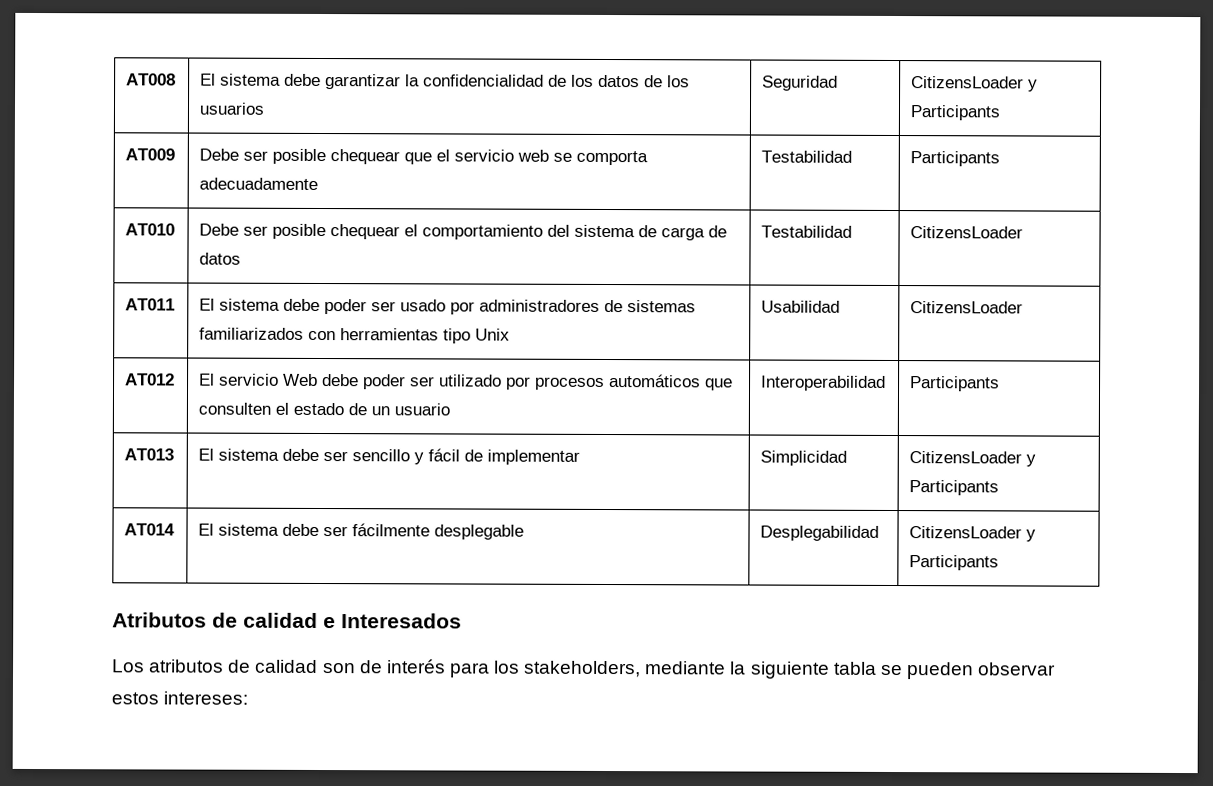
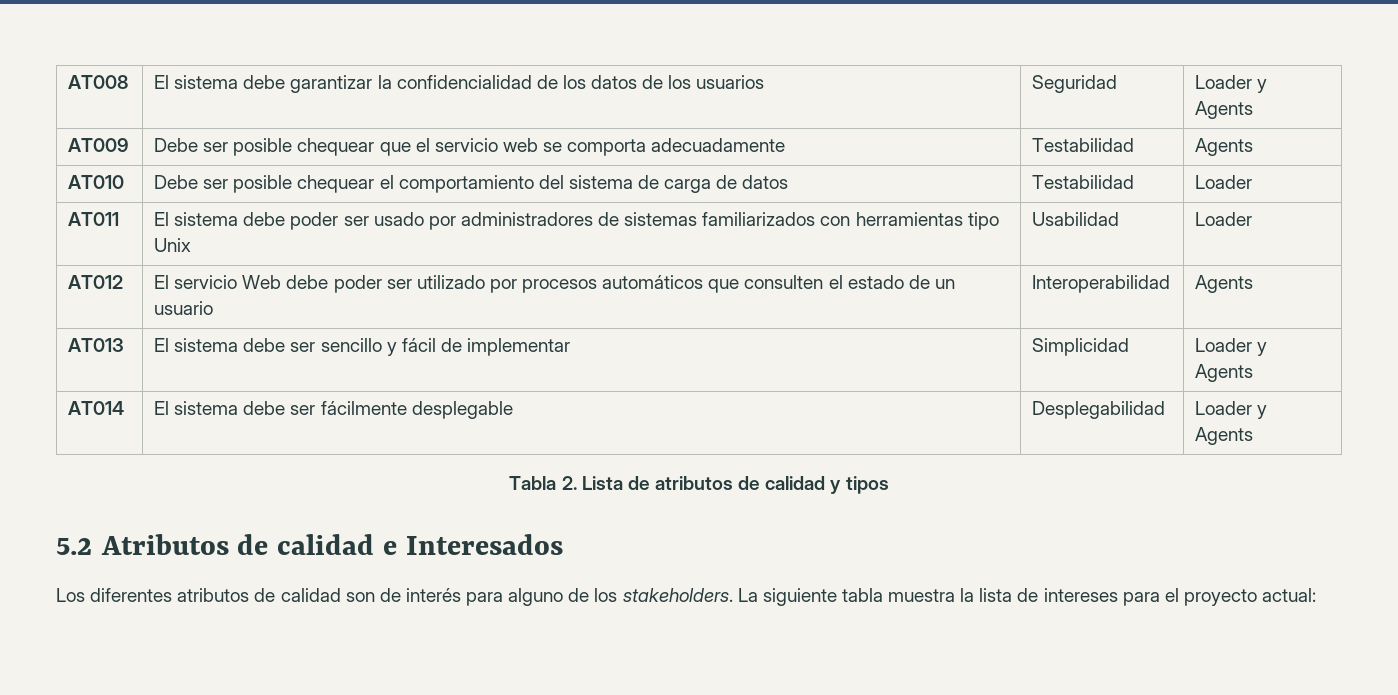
- AT008 | El sistema debe garantizar la confidencialidad de los datos de los usuarios | Seguridad | CitizensLoader y Participants
+ AT008 | El sistema debe garantizar la confidencialidad de los datos de los usuarios | Seguridad | Loader y Agents
- AT009 | Debe ser posible chequear que el servicio web se comporta adecuadamente | Testabilidad | Participants
+ AT009 | Debe ser posible chequear que el servicio web se comporta adecuadamente | Testabilidad | Agents
- AT010 | Debe ser posible chequear el comportamiento del sistema de carga de datos | Testabilidad | CitizensLoader
+ AT010 | Debe ser posible chequear el comportamiento del sistema de carga de datos | Testabilidad | Loader
- AT011 | El sistema debe poder ser usado por administradores de sistemas familiarizados con herramientas tipo Unix | Usabilidad | CitizensLoader
+ AT011 | El sistema debe poder ser usado por administradores de sistemas familiarizados con herramientas tipo Unix | Usabilidad | Loader
- AT012 | El servicio Web debe poder ser utilizado por procesos automáticos que consulten el estado de un usuario | Interoperabilidad | Participants
+ AT012 | El servicio Web debe poder ser utilizado por procesos automáticos que consulten el estado de un usuario | Interoperabilidad | Agents
- AT013 | El sistema debe ser sencillo y fácil de implementar | Simplicidad | CitizensLoader y Participants
+ AT013 | El sistema debe ser sencillo y fácil de implementar | Simplicidad | Loader y Agents
- AT014 | El sistema debe ser fácilmente desplegable | Desplegabilidad | CitizensLoader y Participants
- Atributos de calidad e Interesados
+ AT014 | El sistema debe ser fácilmente desplegable | Desplegabilidad | Loader y Agents
+ Tabla 2. Lista de atributos de calidad y tipos
+ 5.2 Atributos de calidad e Interesados
- Los atributos de calidad son de interés para los stakeholders, mediante la siguiente tabla se pueden observar estos intereses:
+ Los diferentes atributos de calidad son de interés para alguno de los stakeholders. La siguiente tabla muestra la lista de intereses para el proyecto actual:

